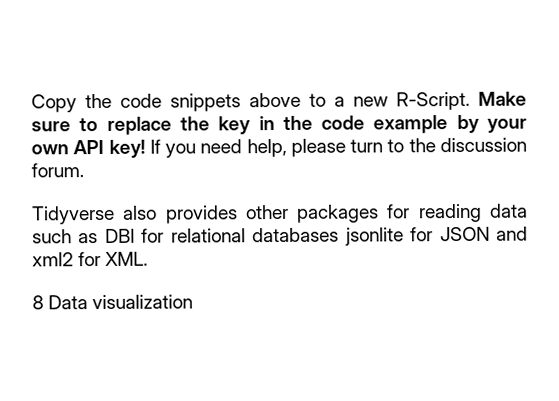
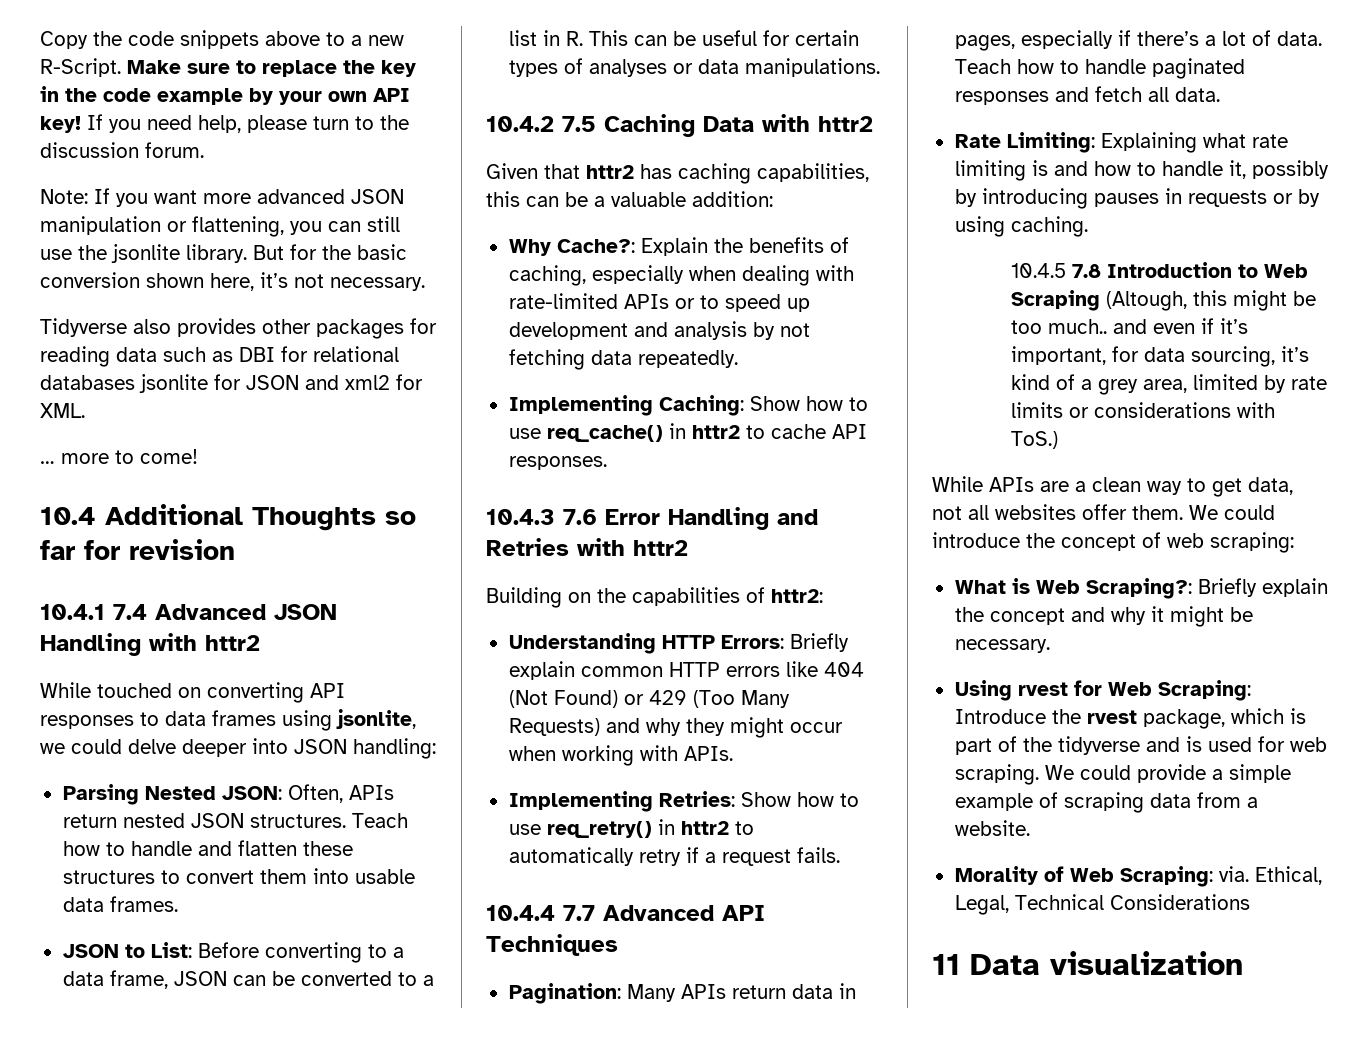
+ Note: If you want more advanced JSON manipulation or flattening, you can still use the jsonlite library. But for the basic conversion shown here, it’s not necessary.
- 8 Data visualization
+ … more to come!
+ 10.4 Additional Thoughts so far for revision
+ 10.4.1 7.4 Advanced JSON Handling with httr2
+ While touched on converting API responses to data frames using jsonlite, we could delve deeper into JSON handling:
+ Parsing Nested JSON: Often, APIs return nested JSON structures. Teach how to handle and flatten these structures to convert them into usable data frames.
+ JSON to List: Before converting to a data frame, JSON can be converted to a list in R. This can be useful for certain types of analyses or data manipulations.
+ 10.4.2 7.5 Caching Data with httr2
+ Given that httr2 has caching capabilities, this can be a valuable addition:
+ Why Cache?: Explain the benefits of caching, especially when dealing with rate-limited APIs or to speed up development and analysis by not fetching data repeatedly.
+ Implementing Caching: Show how to use req_cache() in httr2 to cache API responses.
+ 10.4.3 7.6 Error Handling and Retries with httr2
+ Building on the capabilities of httr2:
+ Understanding HTTP Errors: Briefly explain common HTTP errors like 404 (Not Found) or 429 (Too Many Requests) and why they might occur when working with APIs.
+ Implementing Retries: Show how to use req_retry() in httr2 to automatically retry if a request fails.
+ 10.4.4 7.7 Advanced API Techniques
+ Pagination: Many APIs return data in pages, especially if there’s a lot of data. Teach how to handle paginated responses and fetch all data.
+ Rate Limiting: Explaining what rate limiting is and how to handle it, possibly by introducing pauses in requests or by using caching.
+ 10.4.5 7.8 Introduction to Web Scraping (Altough, this might be too much.. and even if it’s important, for data sourcing, it’s kind of a grey area, limited by rate limits or considerations with ToS.)
+ While APIs are a clean way to get data, not all websites offer them. We could introduce the concept of web scraping:
+ What is Web Scraping?: Briefly explain the concept and why it might be necessary.
+ Using rvest for Web Scraping: Introduce the rvest package, which is part of the tidyverse and is used for web scraping. We could provide a simple example of scraping data from a website.
+ Morality of Web Scraping: via. Ethical, Legal, Technical Considerations
+ 11 Data visualization

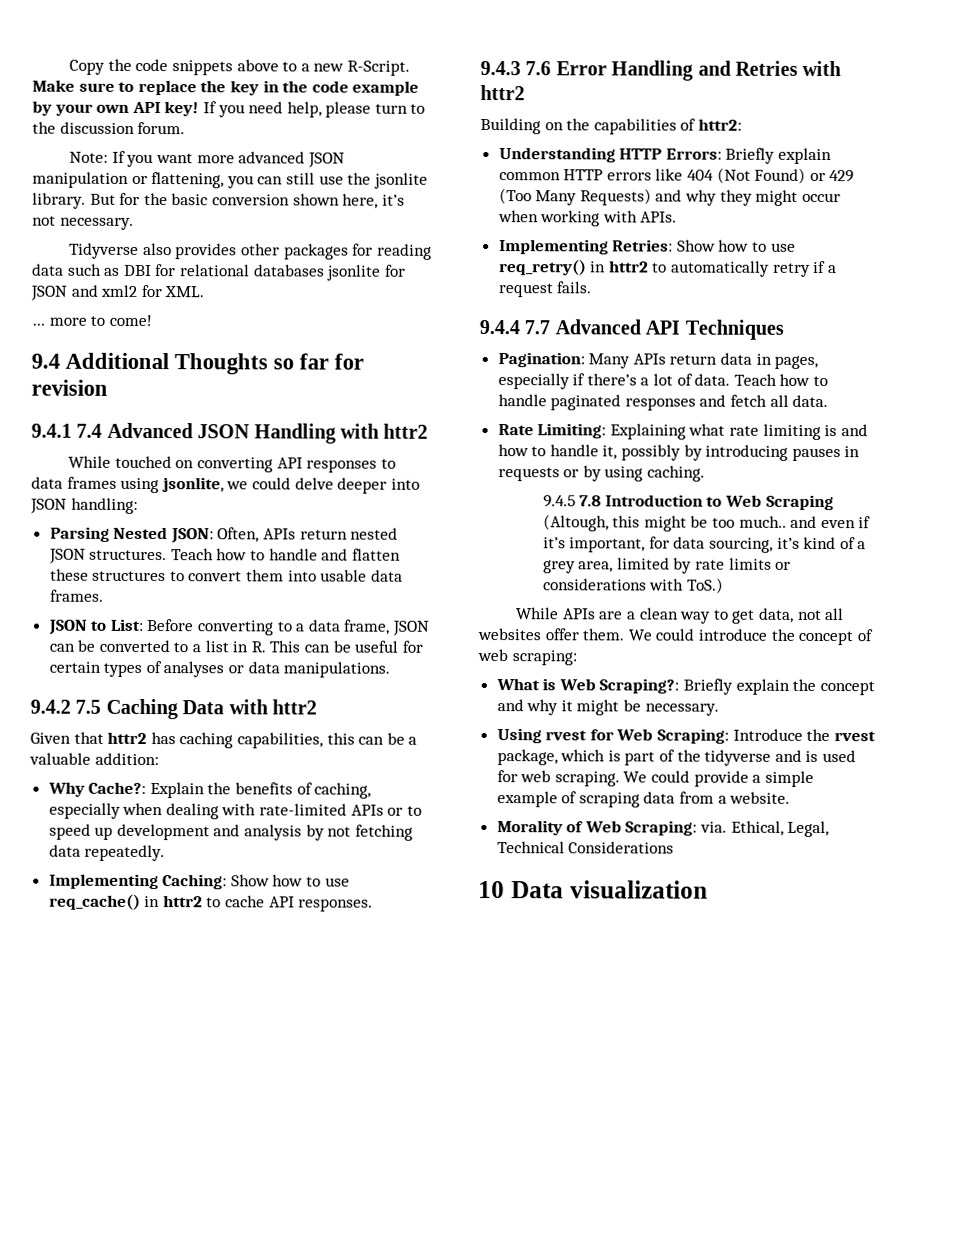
- 10.4 Additional Thoughts so far for revision
+ 9.4 Additional Thoughts so far for revision
- 10.4.1 7.4 Advanced JSON Handling with httr2
+ 9.4.1 7.4 Advanced JSON Handling with httr2
- 10.4.2 7.5 Caching Data with httr2
+ 9.4.2 7.5 Caching Data with httr2
- 10.4.3 7.6 Error Handling and Retries with httr2
+ 9.4.3 7.6 Error Handling and Retries with httr2
- 10.4.4 7.7 Advanced API Techniques
+ 9.4.4 7.7 Advanced API Techniques
- 10.4.5 7.8 Introduction to Web Scraping (Altough, this might be too much.. and even if it’s important, for data sourcing, it’s kind of a grey area, limited by rate limits or considerations with ToS.)
+ 9.4.5 7.8 Introduction to Web Scraping (Altough, this might be too much.. and even if it’s important, for data sourcing, it’s kind of a grey area, limited by rate limits or considerations with ToS.)
- 11 Data visualization
+ 10 Data visualization

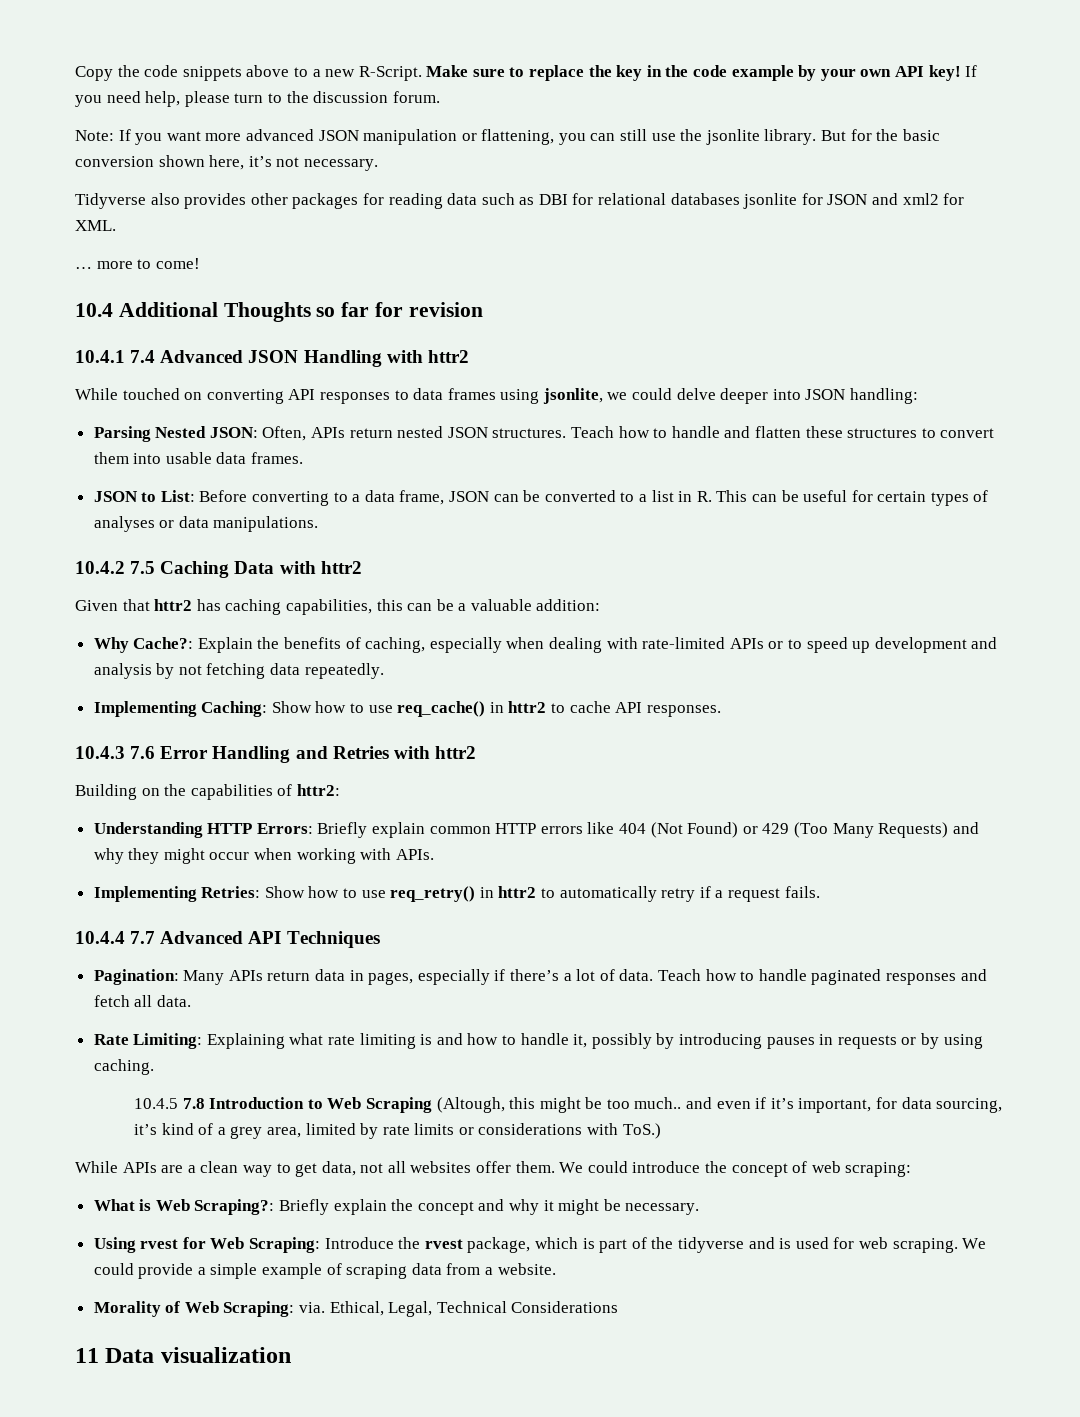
- 9.4 Additional Thoughts so far for revision
+ 10.4 Additional Thoughts so far for revision
- 9.4.1 7.4 Advanced JSON Handling with httr2
+ 10.4.1 7.4 Advanced JSON Handling with httr2
- 9.4.2 7.5 Caching Data with httr2
+ 10.4.2 7.5 Caching Data with httr2
- 9.4.3 7.6 Error Handling and Retries with httr2
+ 10.4.3 7.6 Error Handling and Retries with httr2
- 9.4.4 7.7 Advanced API Techniques
+ 10.4.4 7.7 Advanced API Techniques
- 9.4.5 7.8 Introduction to Web Scraping (Altough, this might be too much.. and even if it’s important, for data sourcing, it’s kind of a grey area, limited by rate limits or considerations with ToS.)
+ 10.4.5 7.8 Introduction to Web Scraping (Altough, this might be too much.. and even if it’s important, for data sourcing, it’s kind of a grey area, limited by rate limits or considerations with ToS.)
- 10 Data visualization
+ 11 Data visualization

